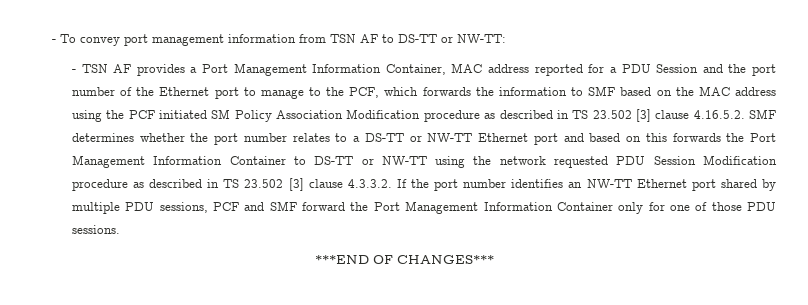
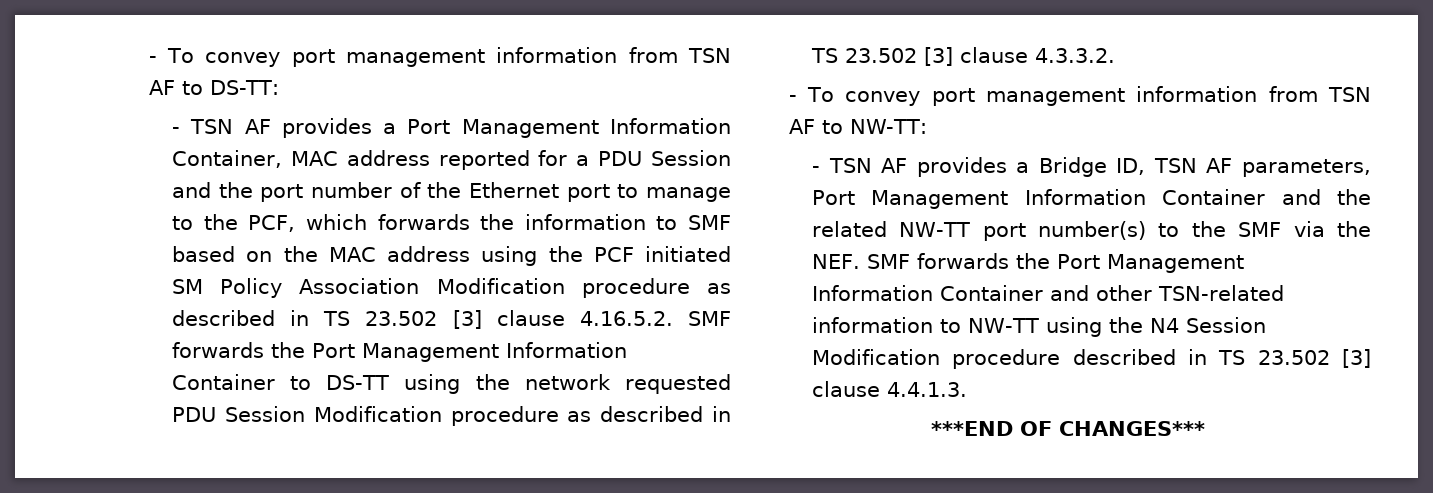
- - To convey port management information from TSN AF to DS-TT or NW-TT:
+ - To convey port management information from TSN AF to DS-TT:
- - TSN AF provides a Port Management Information Container, MAC address reported for a PDU Session and the port number of the Ethernet port to manage to the PCF, which forwards the information to SMF based on the MAC address using the PCF initiated SM Policy Association Modification procedure as described in TS 23.502 [3] clause 4.16.5.2. SMF determines whether the port number relates to a DS-TT or NW-TT Ethernet port and based on this forwards the Port Management Information Container to DS-TT or NW-TT using the network requested PDU Session Modification procedure as described in TS 23.502 [3] clause 4.3.3.2. If the port number identifies an NW-TT Ethernet port shared by multiple PDU sessions, PCF and SMF forward the Port Management Information Container only for one of those PDU sessions.
+ - TSN AF provides a Port Management Information Container, MAC address reported for a PDU Session and the port number of the Ethernet port to manage to the PCF, which forwards the information to SMF based on the MAC address using the PCF initiated SM Policy Association Modification procedure as described in TS 23.502 [3] clause 4.16.5.2. SMF forwards the Port Management Information Container to DS-TT using the network requested PDU Session Modification procedure as described in TS 23.502 [3] clause 4.3.3.2.
+ - To convey port management information from TSN AF to NW-TT:
+ - TSN AF provides a Bridge ID, TSN AF parameters, Port Management Information Container and the related NW-TT port number(s) to the SMF via the NEF. SMF forwards the Port Management Information Container and other TSN-related information to NW-TT using the N4 Session Modification procedure described in TS 23.502 [3] clause 4.4.1.3.

